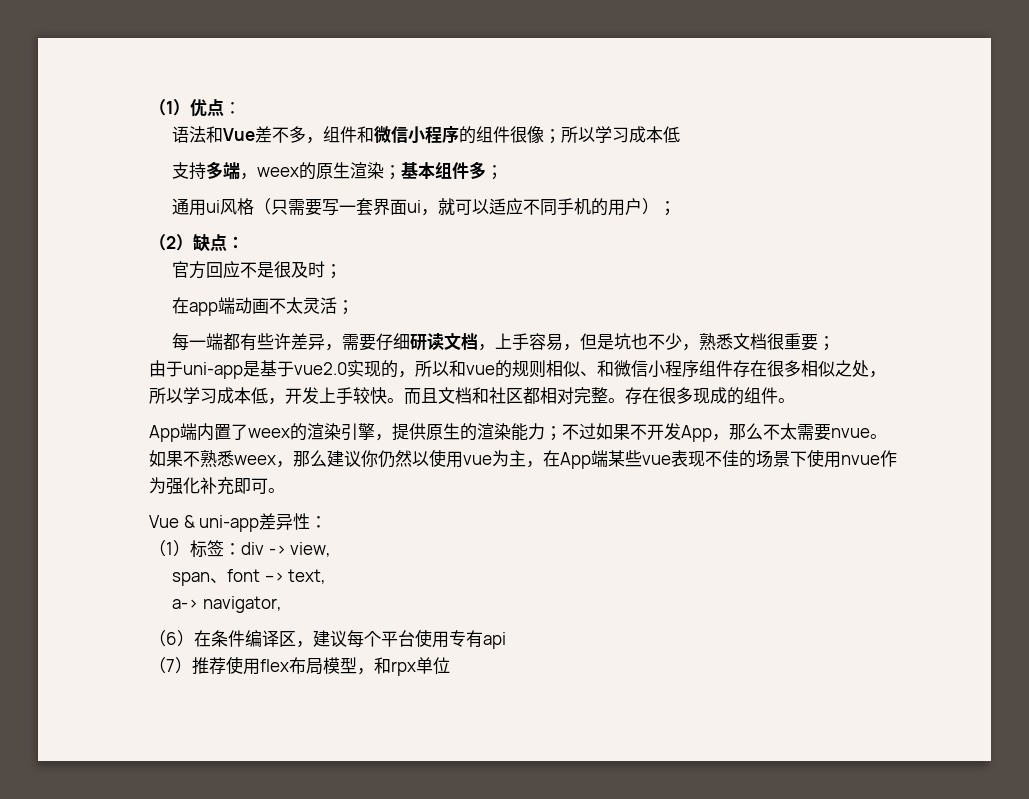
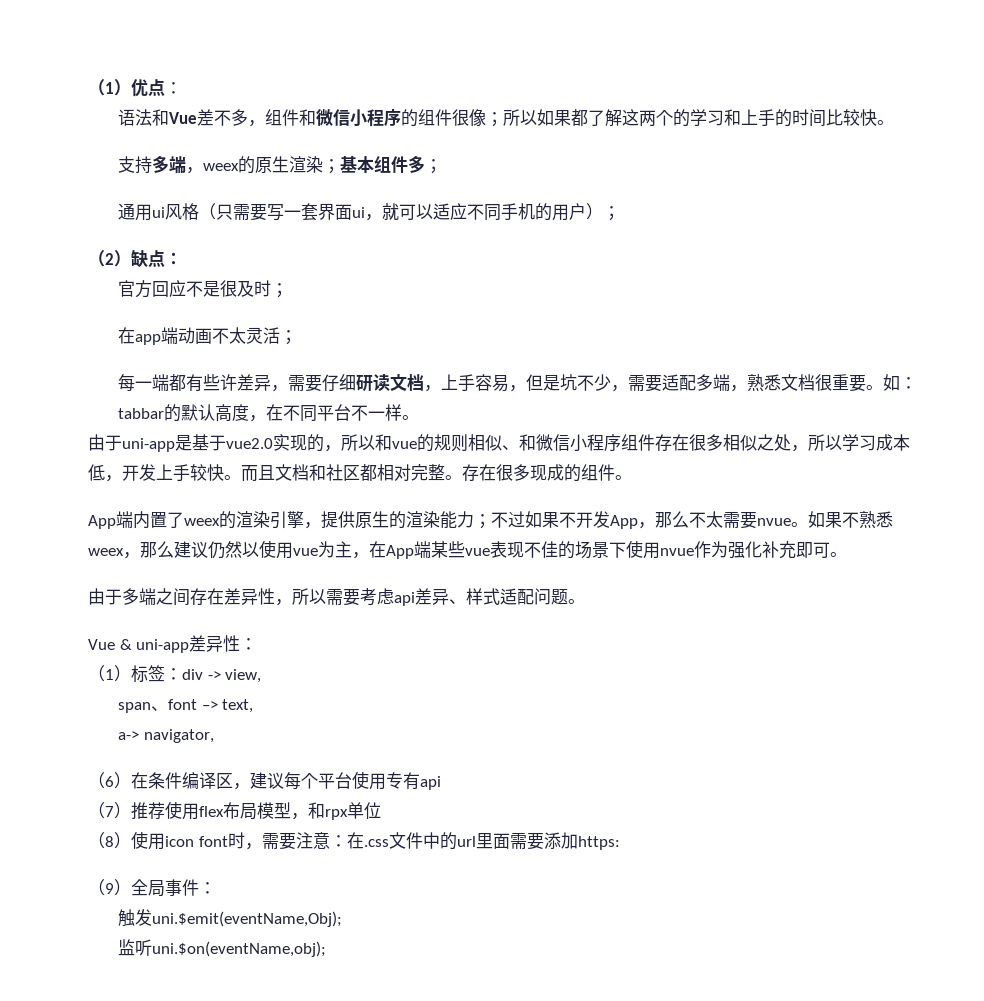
- 语法和Vue差不多，组件和微信小程序的组件很像；所以学习成本低
+ 语法和Vue差不多，组件和微信小程序的组件很像；所以如果都了解这两个的学习和上手的时间比较快。
- 每一端都有些许差异，需要仔细研读文档，上手容易，但是坑也不少，熟悉文档很重要；
+ 每一端都有些许差异，需要仔细研读文档，上手容易，但是坑不少，需要适配多端，熟悉文档很重要。如：tabbar的默认高度，在不同平台不一样。
- 如果不熟悉weex，那么建议你仍然以使用vue为主，在App端某些vue表现不佳的场景下使用nvue作为强化补充即可。
+ 如果不熟悉weex，那么建议仍然以使用vue为主，在App端某些vue表现不佳的场景下使用nvue作为强化补充即可。
+ 由于多端之间存在差异性，所以需要考虑api差异、样式适配问题。
+ （8）使用icon font时，需要注意：在.css文件中的url里面需要添加https:
+ （9）全局事件：
+ 触发uni.$emit(eventName,Obj);
+ 监听uni.$on(eventName,obj);

